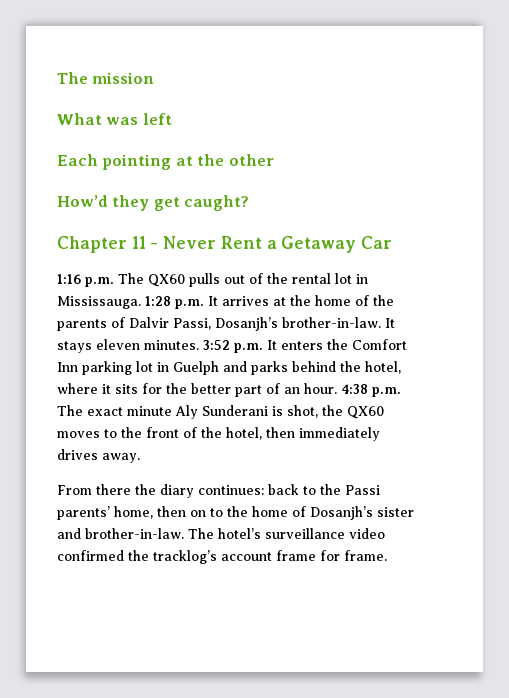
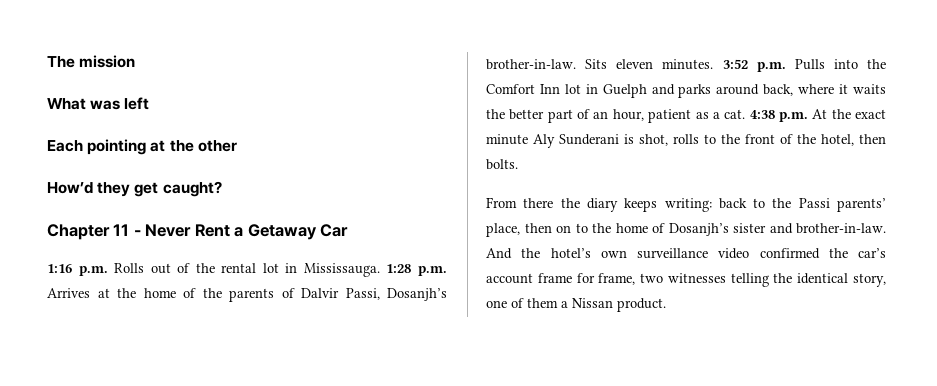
- 1:16 p.m. The QX60 pulls out of the rental lot in Mississauga.
+ 1:16 p.m. Rolls out of the rental lot in Mississauga.
- 1:28 p.m. It arrives at the home of the parents of Dalvir Passi, Dosanjh’s brother-in-law.
+ 1:28 p.m. Arrives at the home of the parents of Dalvir Passi, Dosanjh’s brother-in-law.
- It stays eleven minutes.
+ Sits eleven minutes.
- 3:52 p.m. It enters the Comfort Inn parking lot in Guelph and parks behind the hotel, where it sits for the better part of an hour. 4:38 p.m. The exact minute Aly Sunderani is shot, the QX60 moves to the front of the hotel, then immediately drives away.
+ 3:52 p.m. Pulls into the Comfort Inn lot in Guelph and parks around back, where it waits the better part of an hour, patient as a cat. 4:38 p.m. At the exact minute Aly Sunderani is shot, rolls to the front of the hotel, then bolts.
- From there the diary continues: back to the Passi parents’ home, then on to the home of Dosanjh’s sister and brother-in-law.
+ From there the diary keeps writing: back to the Passi parents’ place, then on to the home of Dosanjh’s sister and brother-in-law.
- The hotel’s surveillance video confirmed the tracklog’s account frame for frame.
+ And the hotel’s own surveillance video confirmed the car’s account frame for frame, two witnesses telling the identical story, one of them a Nissan product.

